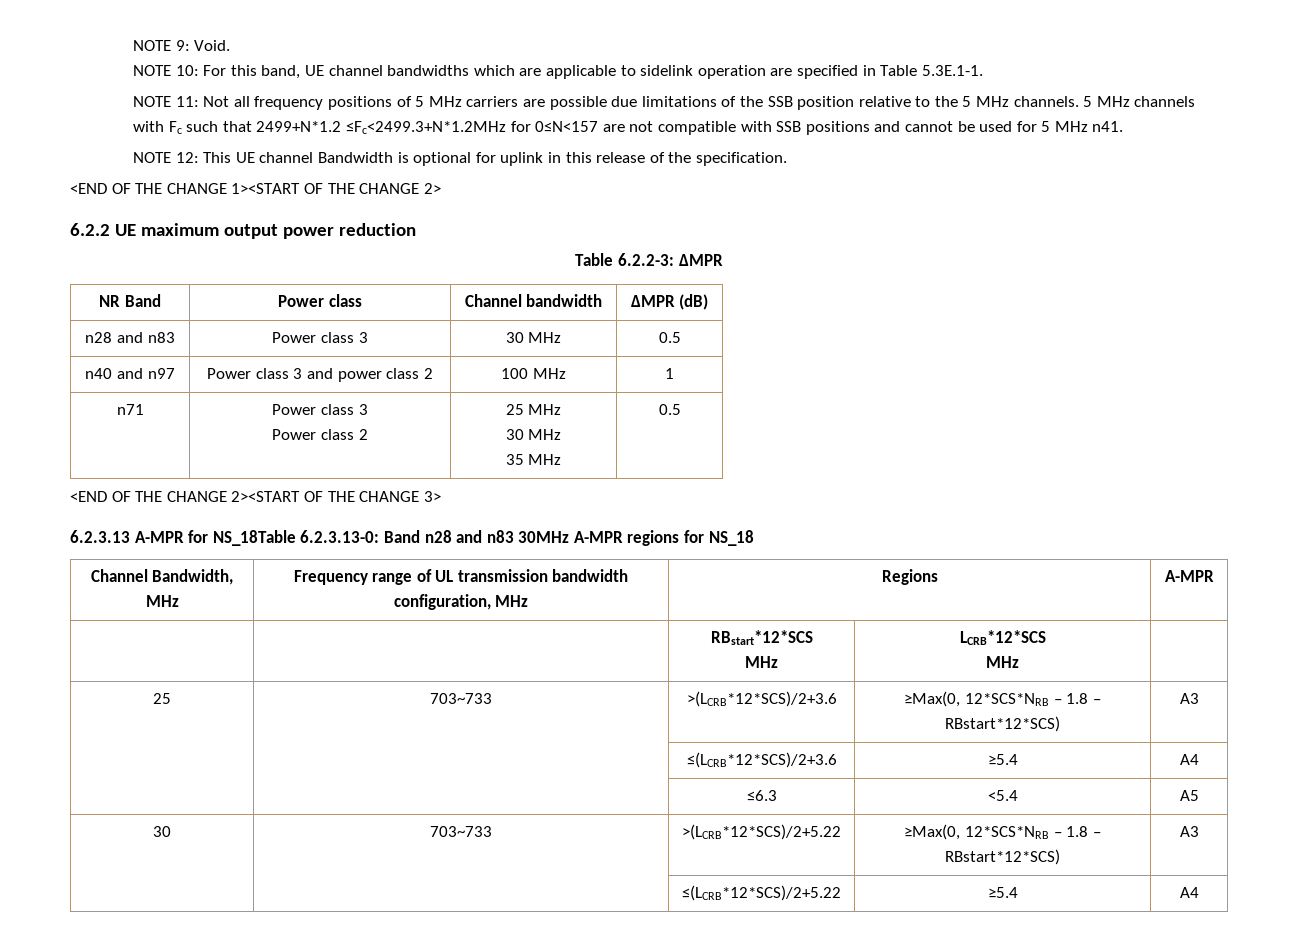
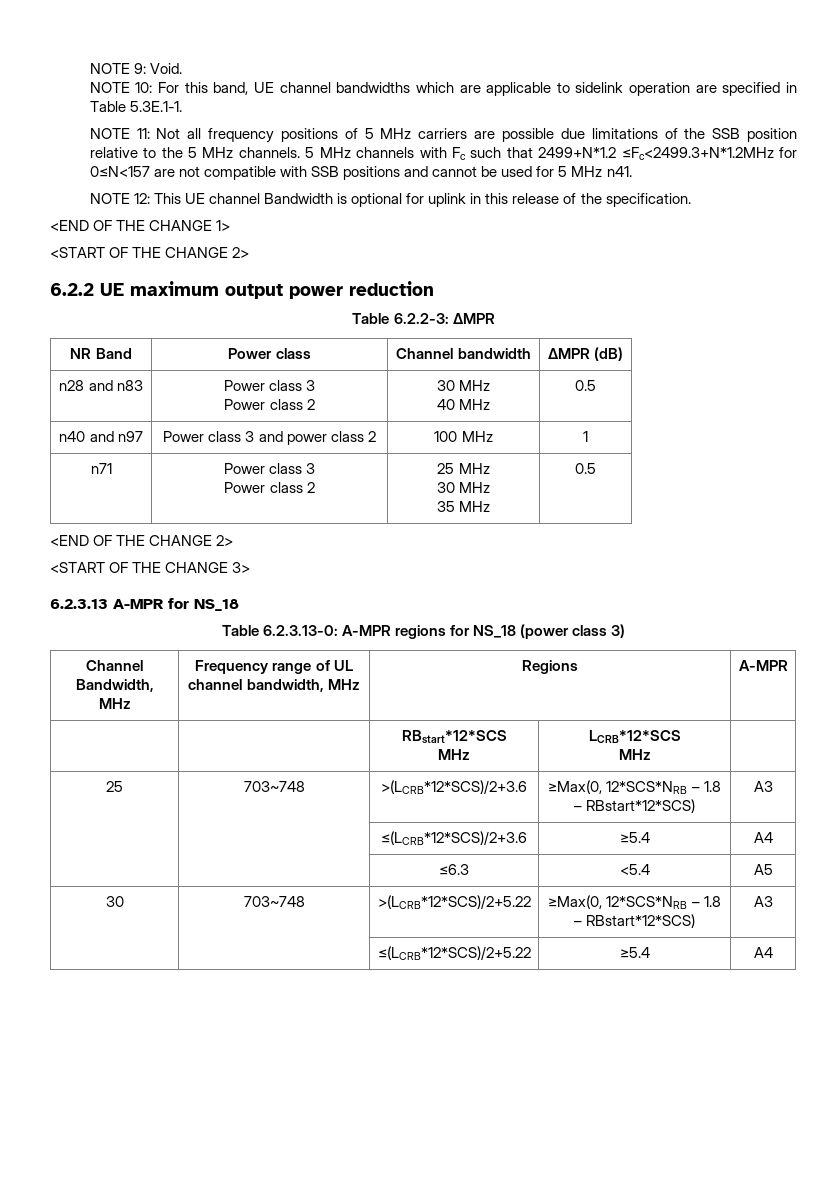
- <END OF THE CHANGE 1><START OF THE CHANGE 2>
+ <END OF THE CHANGE 1>
+ <START OF THE CHANGE 2>
- n28 and n83 | Power class 3 | 30 MHz | 0.5
+ n28 and n83 | Power class 3
+ Power class 2 | 30 MHz
+ 40 MHz | 0.5
- <END OF THE CHANGE 2><START OF THE CHANGE 3>
+ <END OF THE CHANGE 2>
+ <START OF THE CHANGE 3>
- 6.2.3.13 A-MPR for NS_18Table 6.2.3.13-0: Band n28 and n83 30MHz A-MPR regions for NS_18
+ 6.2.3.13 A-MPR for NS_18
+ Table 6.2.3.13-0: A-MPR regions for NS_18 (power class 3)
- Channel Bandwidth, MHz | Frequency range of UL transmission bandwidth configuration, MHz | Regions | A-MPR
+ Channel Bandwidth, MHz | Frequency range of UL channel bandwidth, MHz | Regions | A-MPR
- 25 | 703~733 | >(LCRB*12*SCS)/2+3.6 | ≥Max(0, 12*SCS*NRB – 1.8 – RBstart*12*SCS) | A3
+ 25 | 703~748 | >(LCRB*12*SCS)/2+3.6 | ≥Max(0, 12*SCS*NRB – 1.8 – RBstart*12*SCS) | A3
- 30 | 703~733 | >(LCRB*12*SCS)/2+5.22 | ≥Max(0, 12*SCS*NRB – 1.8 – RBstart*12*SCS) | A3
+ 30 | 703~748 | >(LCRB*12*SCS)/2+5.22 | ≥Max(0, 12*SCS*NRB – 1.8 – RBstart*12*SCS) | A3

